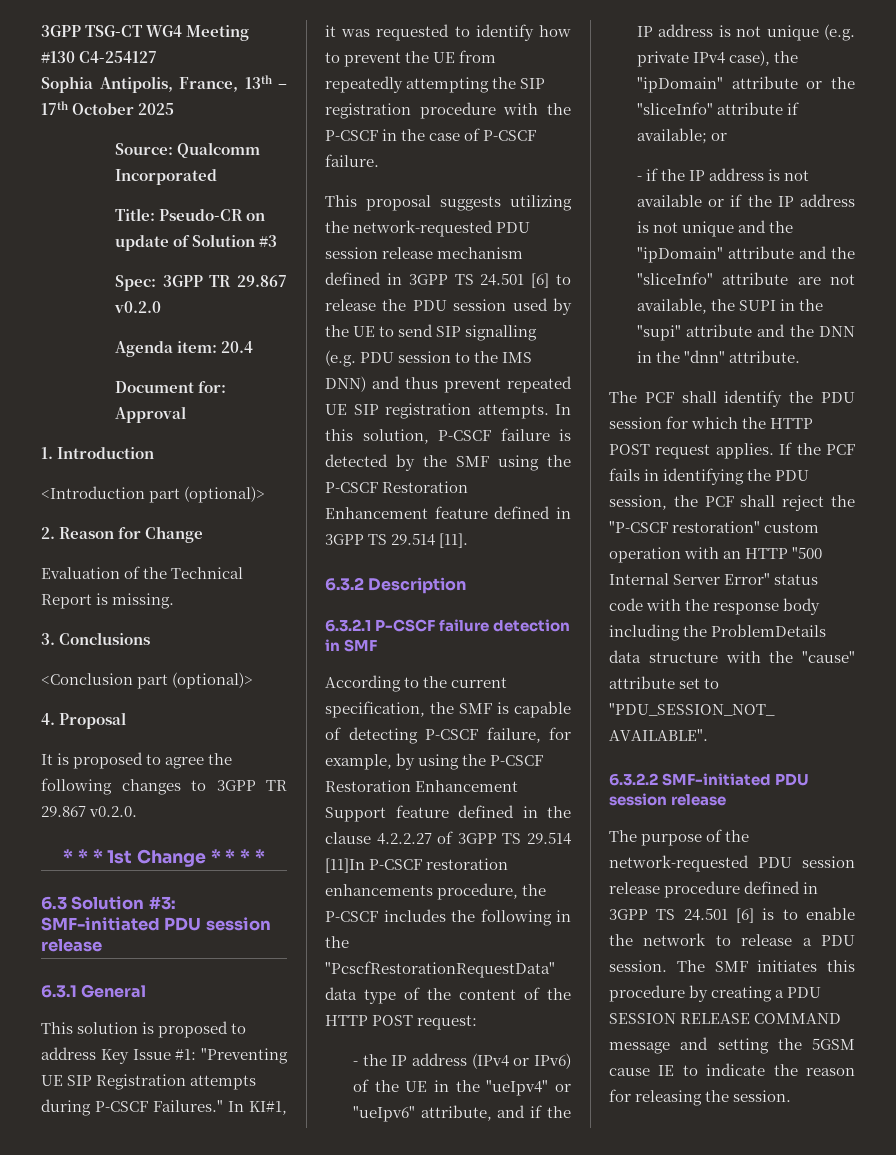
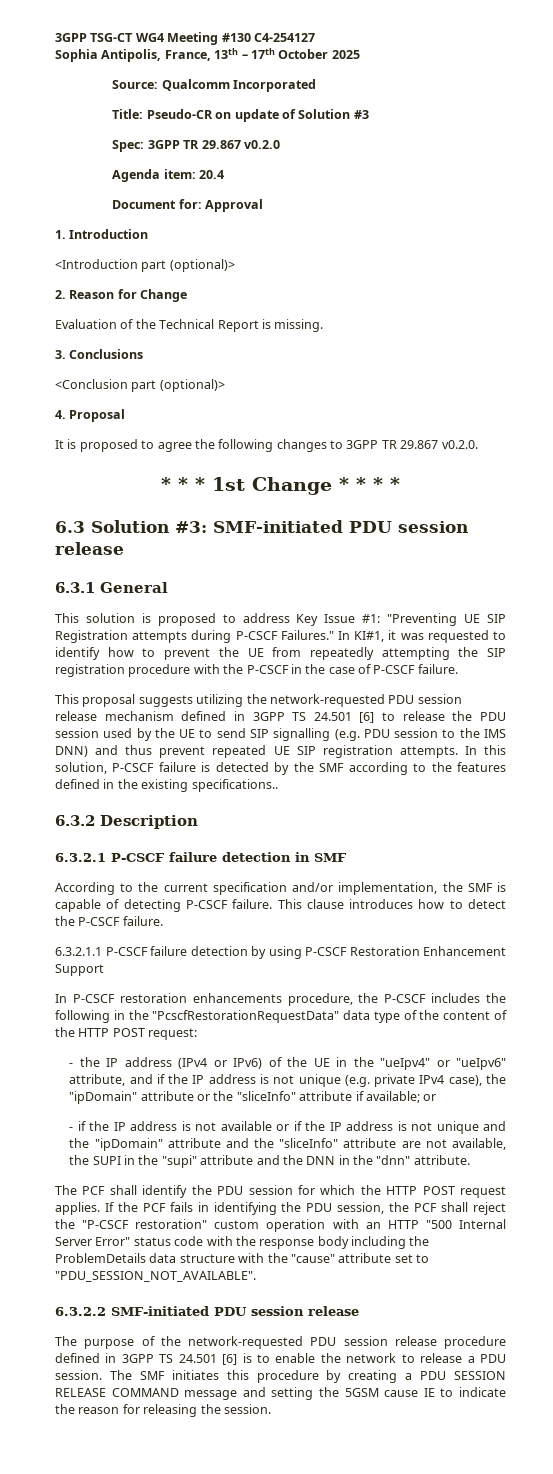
- In this solution, P-CSCF failure is detected by the SMF using the P-CSCF Restoration Enhancement feature defined in 3GPP TS 29.514 [11].
+ In this solution, P-CSCF failure is detected by the SMF according to the features defined in the existing specifications..
- According to the current specification, the SMF is capable of detecting P-CSCF failure, for example, by using the P-CSCF Restoration Enhancement Support feature defined in the clause 4.2.2.27 of 3GPP TS 29.514 [11]In P-CSCF restoration enhancements procedure, the P-CSCF includes the following in the "PcscfRestorationRequestData" data type of the content of the HTTP POST request:
+ According to the current specification and/or implementation, the SMF is capable of detecting P-CSCF failure. This clause introduces how to detect the P-CSCF failure.
+ 6.3.2.1.1 P-CSCF failure detection by using P-CSCF Restoration Enhancement Support
+ In P-CSCF restoration enhancements procedure, the P-CSCF includes the following in the "PcscfRestorationRequestData" data type of the content of the HTTP POST request:

